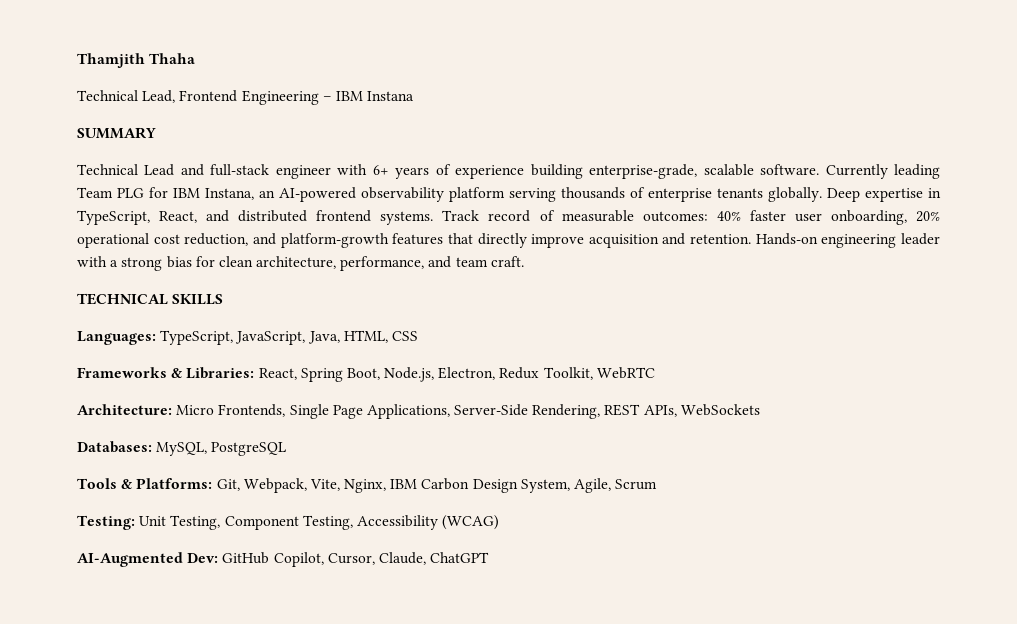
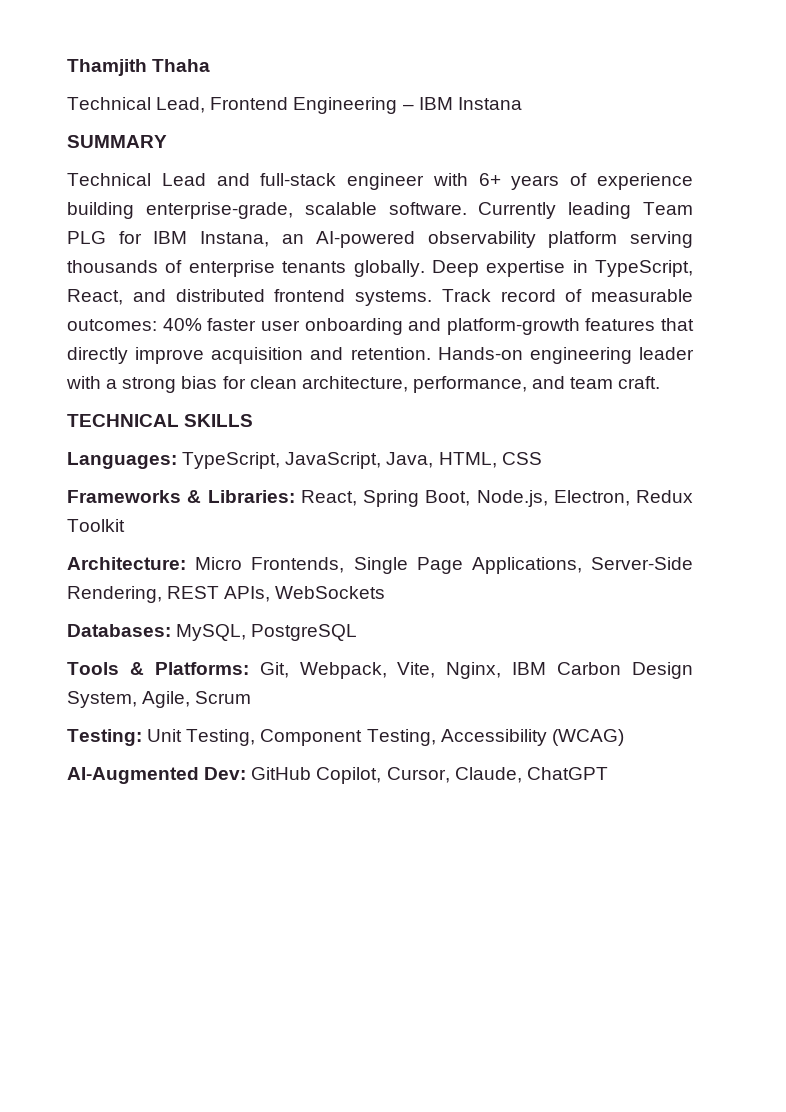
- Track record of measurable outcomes: 40% faster user onboarding, 20% operational cost reduction, and platform-growth features that directly improve acquisition and retention.
+ Track record of measurable outcomes: 40% faster user onboarding and platform-growth features that directly improve acquisition and retention.
- Frameworks & Libraries: React, Spring Boot, Node.js, Electron, Redux Toolkit, WebRTC
+ Frameworks & Libraries: React, Spring Boot, Node.js, Electron, Redux Toolkit

